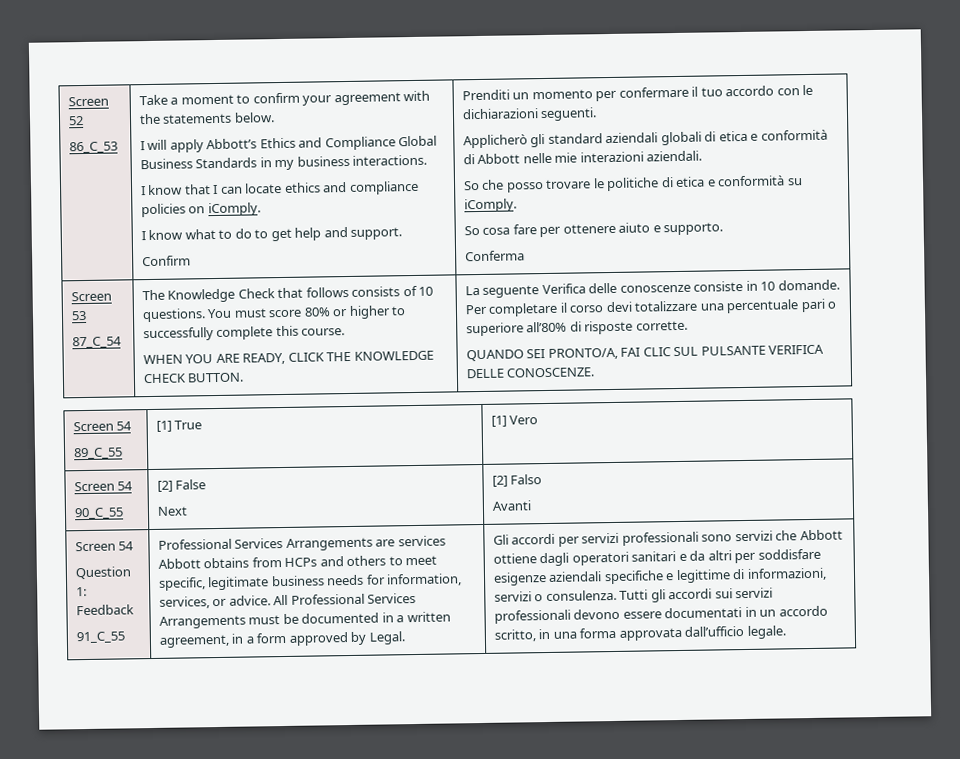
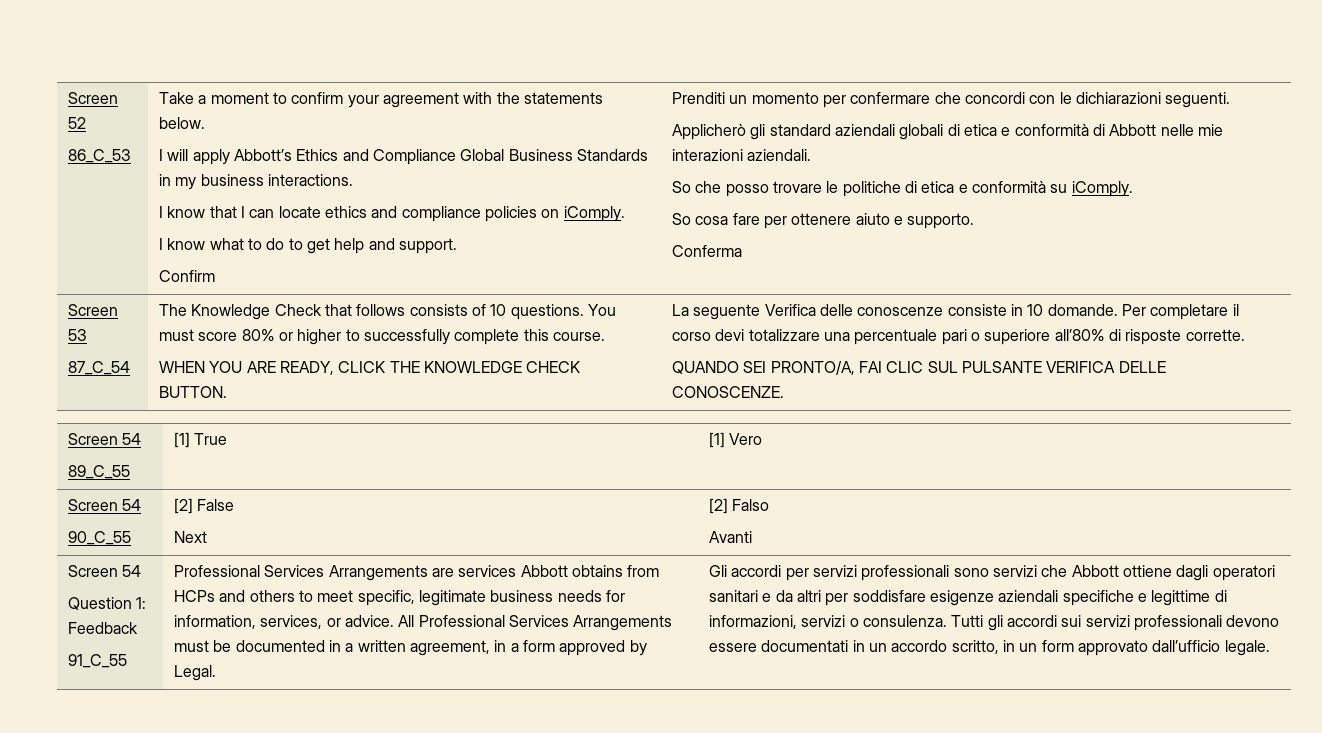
- Prenditi un momento per confermare il tuo accordo con le dichiarazioni seguenti.
+ Prenditi un momento per confermare che concordi con le dichiarazioni seguenti.
- Tutti gli accordi sui servizi professionali devono essere documentati in un accordo scritto, in una forma approvata dall’ufficio legale.
+ Tutti gli accordi sui servizi professionali devono essere documentati in un accordo scritto, in un form approvato dall’ufficio legale.

